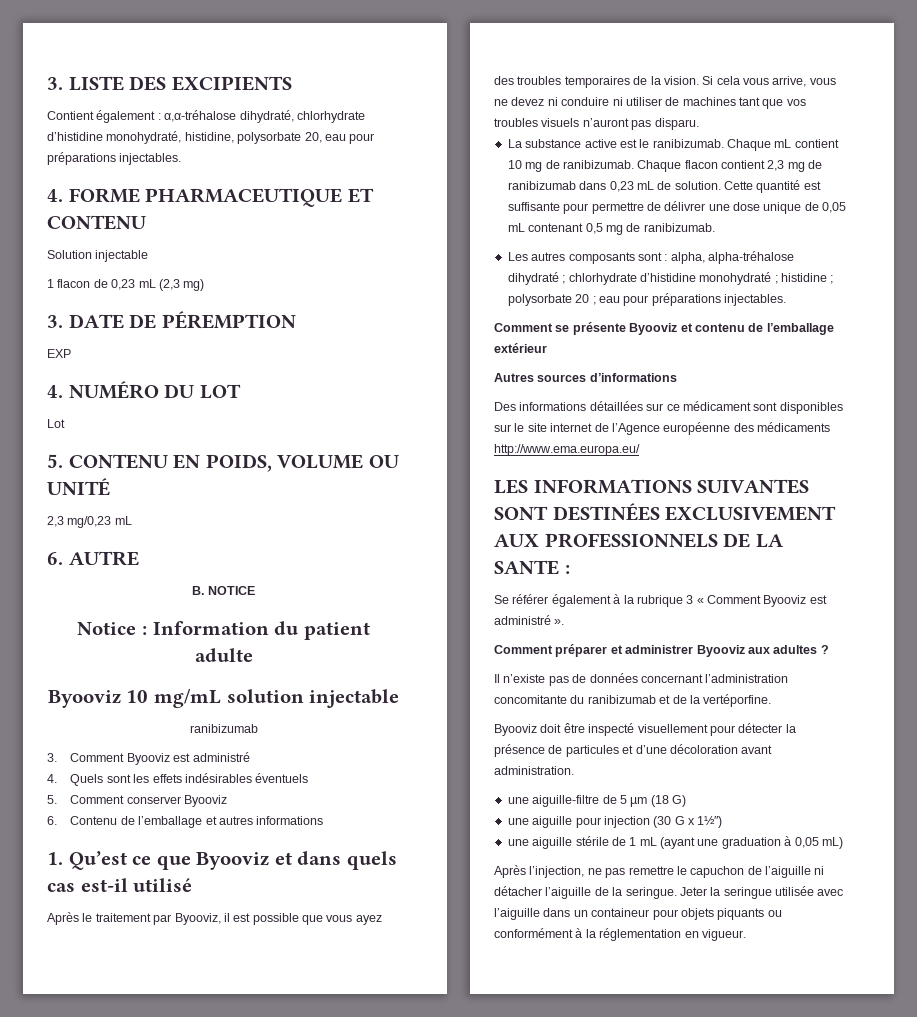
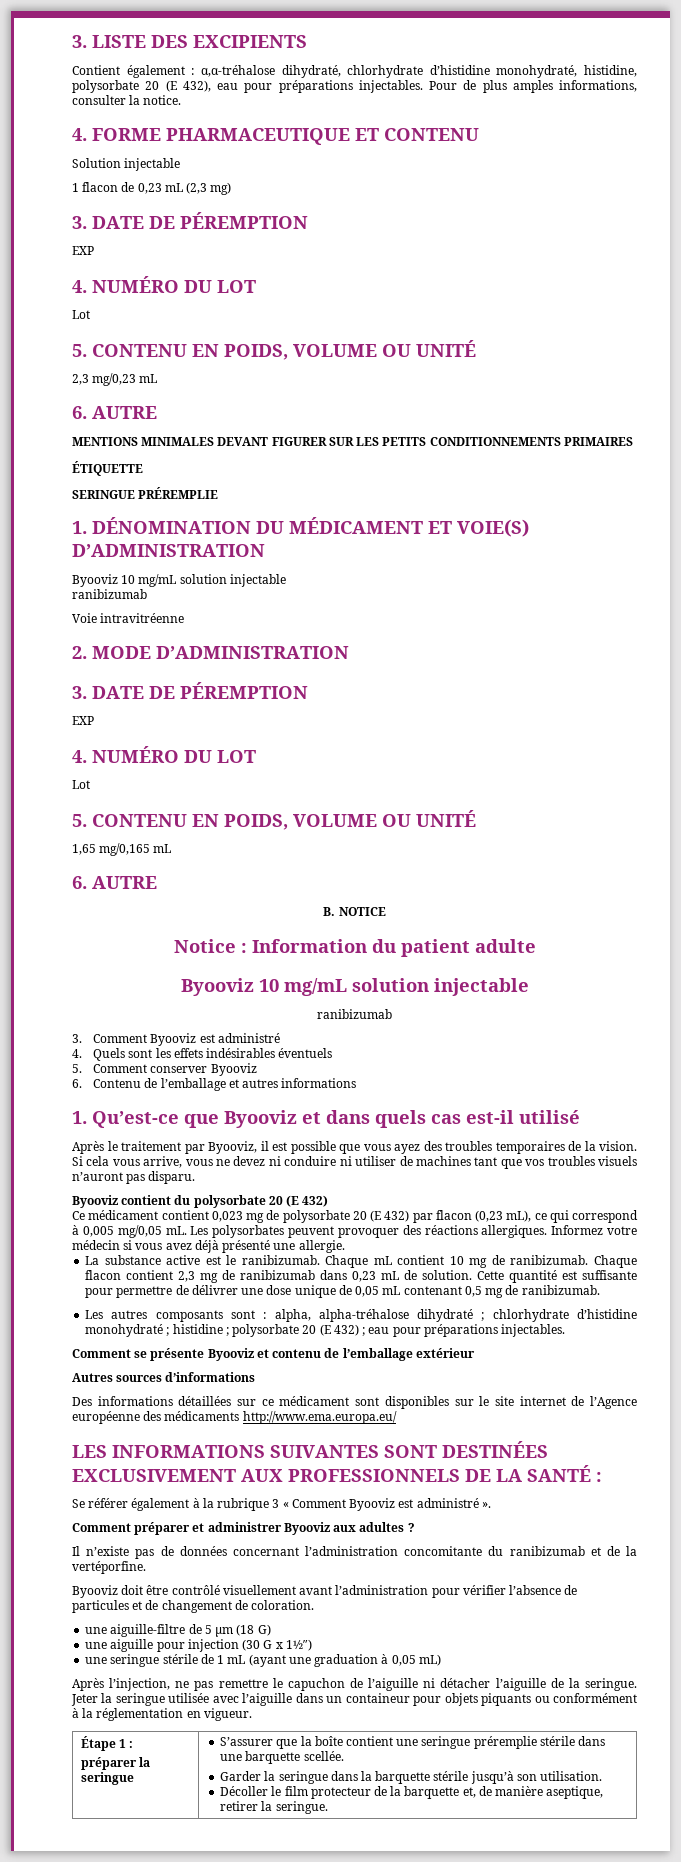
- Contient également : α,α-tréhalose dihydraté, chlorhydrate d’histidine monohydraté, histidine, polysorbate 20, eau pour préparations injectables.
+ Contient également : α,α-tréhalose dihydraté, chlorhydrate d’histidine monohydraté, histidine, polysorbate 20 (E 432), eau pour préparations injectables. Pour de plus amples informations, consulter la notice.
+ MENTIONS MINIMALES DEVANT FIGURER SUR LES PETITS CONDITIONNEMENTS PRIMAIRES
+ ÉTIQUETTE
+ SERINGUE PRÉREMPLIE
+ 1. DÉNOMINATION DU MÉDICAMENT ET VOIE(S) D’ADMINISTRATION
+ Byooviz 10 mg/mL solution injectable
+ ranibizumab
+ Voie intravitréenne
+ 2. MODE D’ADMINISTRATION
+ 3. DATE DE PÉREMPTION
+ EXP
+ 4. NUMÉRO DU LOT
+ Lot
+ 5. CONTENU EN POIDS, VOLUME OU UNITÉ
+ 1,65 mg/0,165 mL
+ 6. AUTRE
- 1. Qu’est ce que Byooviz et dans quels cas est-il utilisé
+ 1. Qu’est-ce que Byooviz et dans quels cas est-il utilisé
+ Byooviz contient du polysorbate 20 (E 432)
+ Ce médicament contient 0,023 mg de polysorbate 20 (E 432) par flacon (0,23 mL), ce qui correspond à 0,005 mg/0,05 mL. Les polysorbates peuvent provoquer des réactions allergiques. Informez votre médecin si vous avez déjà présenté une allergie.
- Les autres composants sont : alpha, alpha-tréhalose dihydraté ; chlorhydrate d’histidine monohydraté ; histidine ; polysorbate 20 ; eau pour préparations injectables.
+ Les autres composants sont : alpha, alpha-tréhalose dihydraté ; chlorhydrate d’histidine monohydraté ; histidine ; polysorbate 20 (E 432) ; eau pour préparations injectables.
- LES INFORMATIONS SUIVANTES SONT DESTINÉES EXCLUSIVEMENT AUX PROFESSIONNELS DE LA SANTE :
+ LES INFORMATIONS SUIVANTES SONT DESTINÉES EXCLUSIVEMENT AUX PROFESSIONNELS DE LA SANTÉ :
- Byooviz doit être inspecté visuellement pour détecter la présence de particules et d’une décoloration avant administration.
+ Byooviz doit être contrôlé visuellement avant l’administration pour vérifier l’absence de particules et de changement de coloration.
- une aiguille stérile de 1 mL (ayant une graduation à 0,05 mL)
+ une seringue stérile de 1 mL (ayant une graduation à 0,05 mL)
+ Étape 1 :
+ préparer la seringue | S’assurer que la boîte contient une seringue préremplie stérile dans une barquette scellée.
+ Garder la seringue dans la barquette stérile jusqu’à son utilisation.
+ Décoller le film protecteur de la barquette et, de manière aseptique, retirer la seringue.

